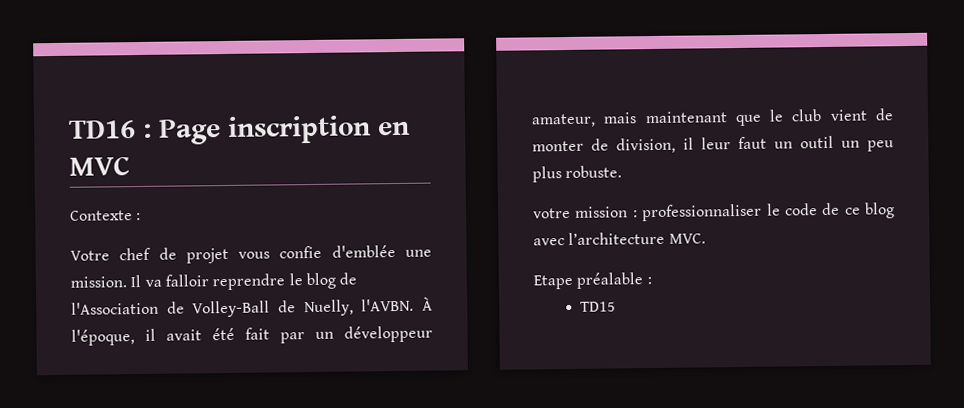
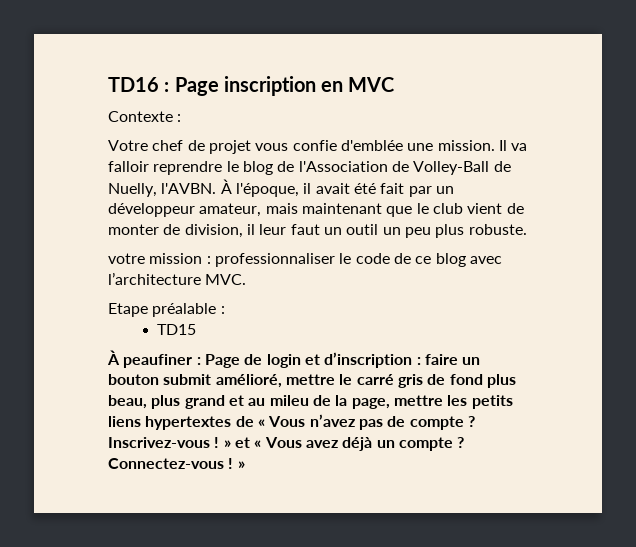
+ À peaufiner : Page de login et d’inscription : faire un bouton submit amélioré, mettre le carré gris de fond plus beau, plus grand et au mileu de la page, mettre les petits liens hypertextes de « Vous n’avez pas de compte ? Inscrivez-vous ! » et « Vous avez déjà un compte ? Connectez-vous ! »

